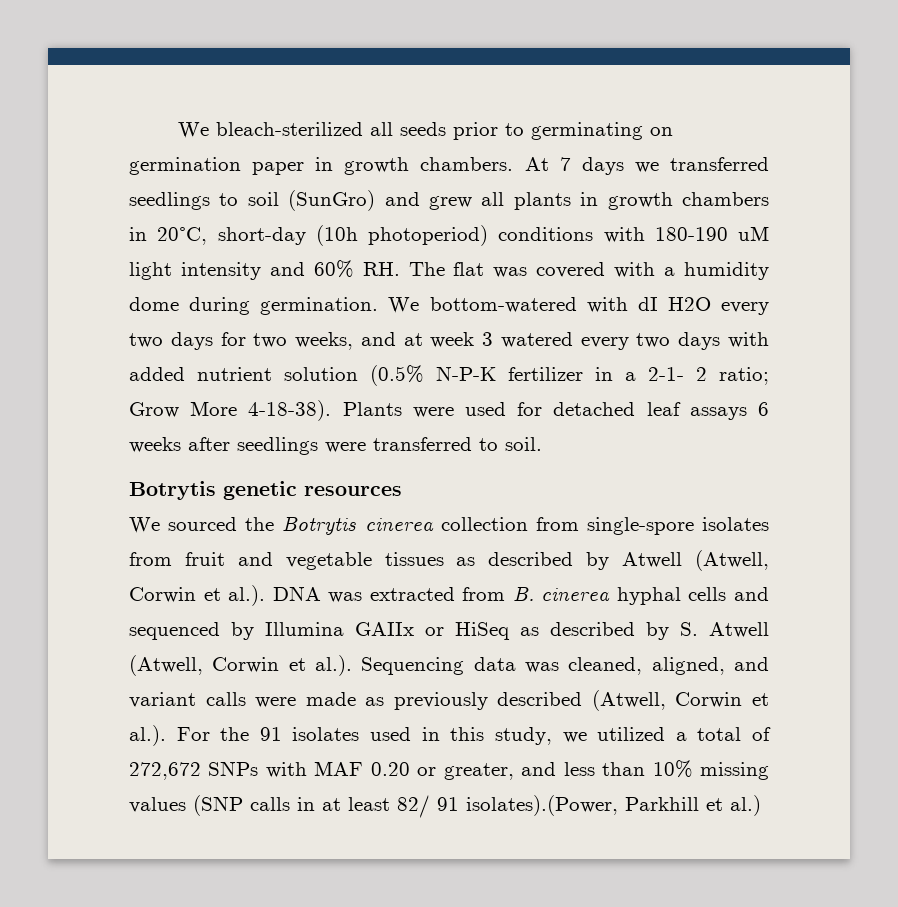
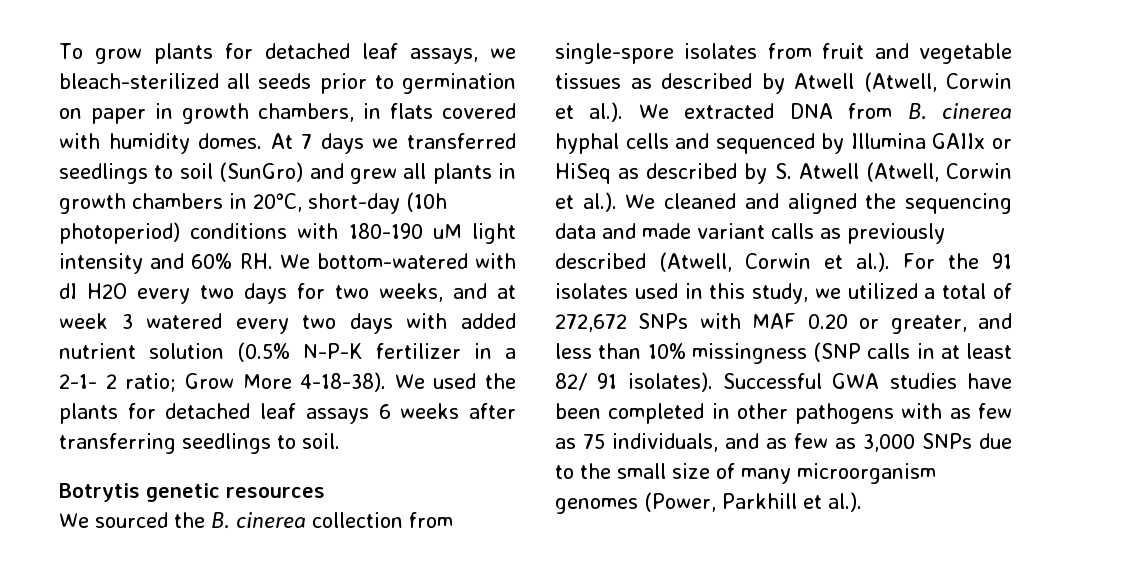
- We bleach-sterilized all seeds prior to germinating on germination paper in growth chambers.
+ To grow plants for detached leaf assays, we bleach-sterilized all seeds prior to germination on paper in growth chambers, in flats covered with humidity domes.
- At 7 days we transferred seedlings to soil (SunGro) and grew all plants in growth chambers in 20°C, short-day (10h photoperiod) conditions with 180-190 uM light intensity and 60% RH. The flat was covered with a humidity dome during germination. We bottom-watered with dI H2O every two days for two weeks, and at week 3 watered every two days with added nutrient solution (0.5% N-P-K fertilizer in a 2-1- 2 ratio;
+ At 7 days we transferred seedlings to soil (SunGro) and grew all plants in growth chambers in 20°C, short-day (10h photoperiod) conditions with 180-190 uM light intensity and 60% RH. We bottom-watered with dI H2O every two days for two weeks, and at week 3 watered every two days with added nutrient solution (0.5% N-P-K fertilizer in a 2-1- 2 ratio;
- Plants were used for detached leaf assays 6 weeks after seedlings were transferred to soil.
+ We used the plants for detached leaf assays 6 weeks after transferring seedlings to soil.
- We sourced the Botrytis cinerea collection from single-spore isolates from fruit and vegetable tissues as described by Atwell (Atwell, Corwin et al.). DNA was extracted from B. cinerea hyphal cells and sequenced by Illumina GAIIx or HiSeq as described by S. Atwell (Atwell, Corwin et al.). Sequencing data was cleaned, aligned, and variant calls were made as previously described (Atwell, Corwin et al.). For the 91 isolates used in this study, we utilized a total of 272,672 SNPs with MAF 0.20 or greater, and less than 10% missing values (SNP calls in at least 82/ 91 isolates).(Power, Parkhill et al.)
+ We sourced the B. cinerea collection from single-spore isolates from fruit and vegetable tissues as described by Atwell (Atwell, Corwin et al.). We extracted DNA from B. cinerea hyphal cells and sequenced by Illumina GAIIx or HiSeq as described by S. Atwell (Atwell, Corwin et al.). We cleaned and aligned the sequencing data and made variant calls as previously described (Atwell, Corwin et al.). For the 91 isolates used in this study, we utilized a total of 272,672 SNPs with MAF 0.20 or greater, and less than 10% missingness (SNP calls in at least 82/ 91 isolates). Successful GWA studies have been completed in other pathogens with as few as 75 individuals, and as few as 3,000 SNPs due to the small size of many microorganism genomes (Power, Parkhill et al.).

